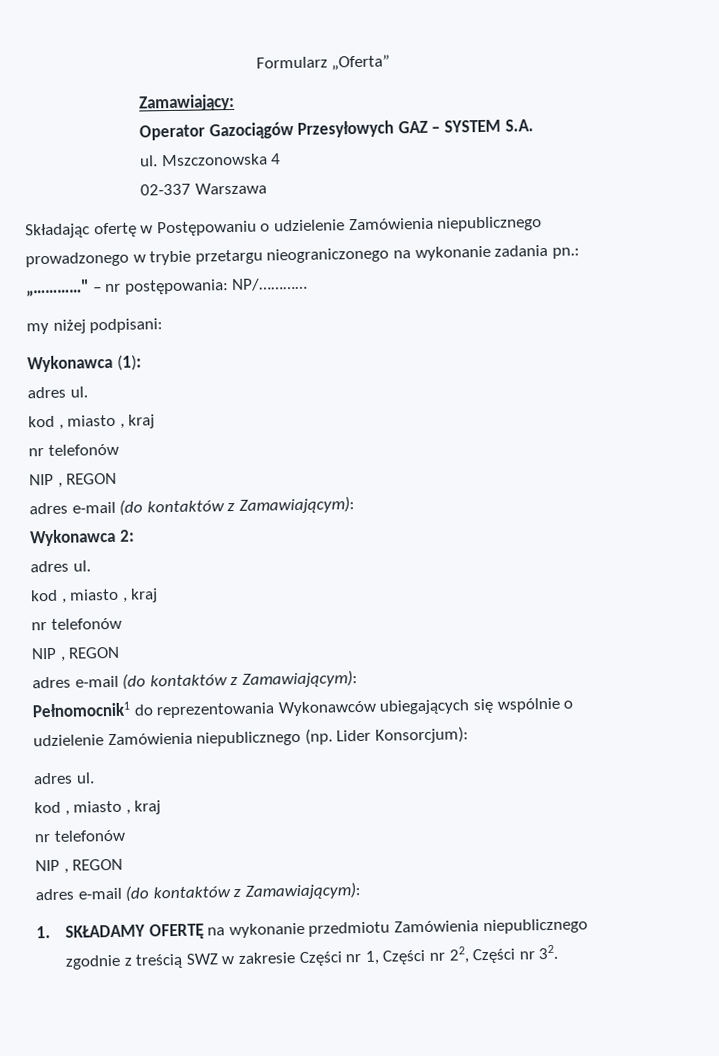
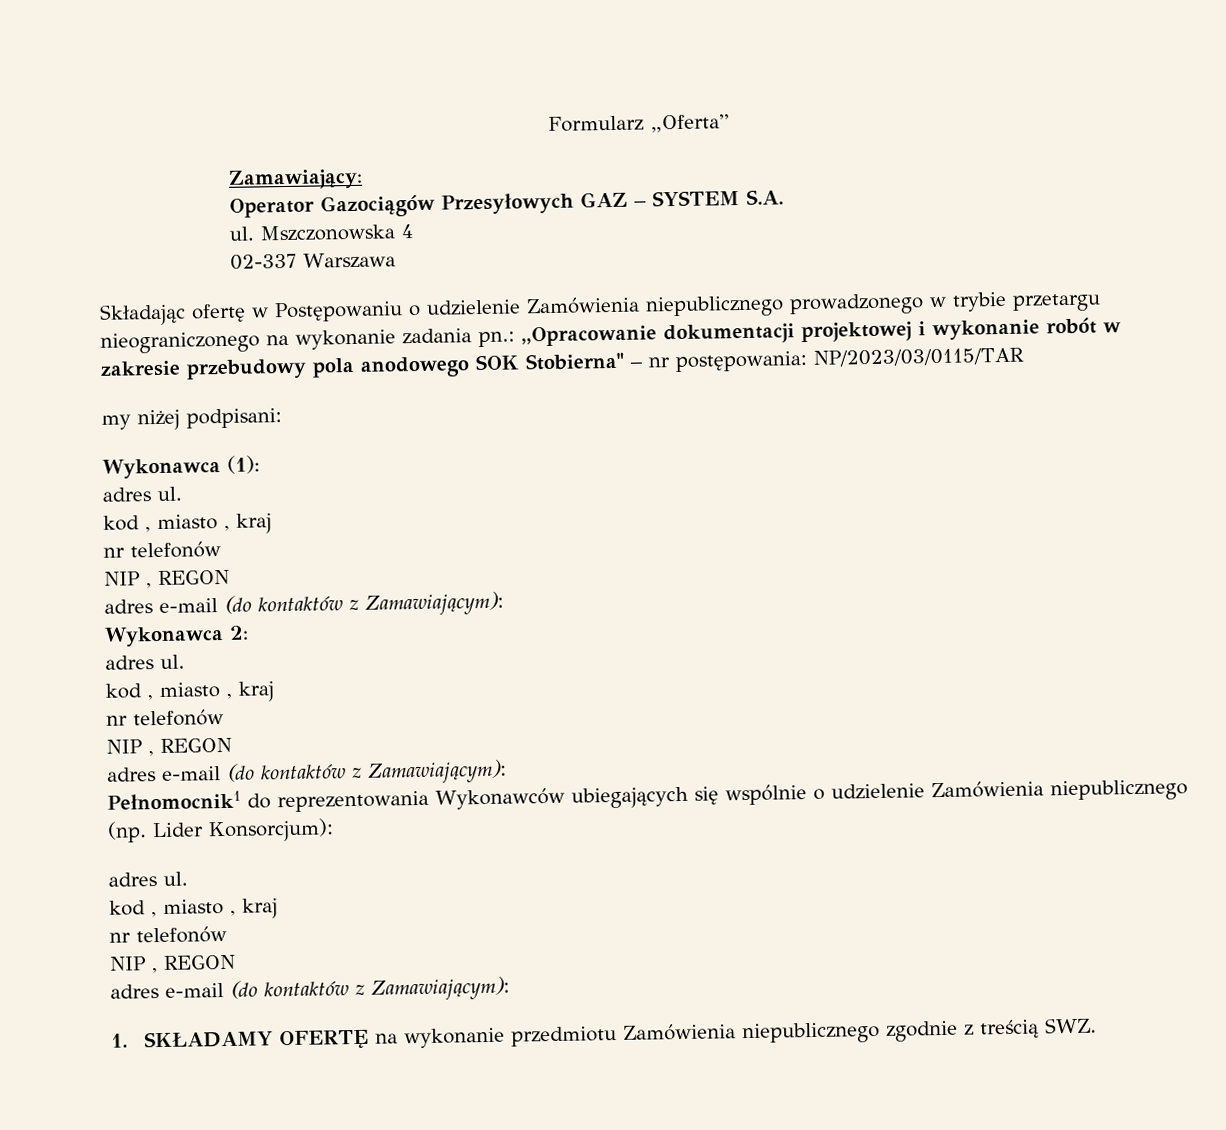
- Składając ofertę w Postępowaniu o udzielenie Zamówienia niepublicznego prowadzonego w trybie przetargu nieograniczonego na wykonanie zadania pn.: „…………" – nr postępowania: NP/…………
+ Składając ofertę w Postępowaniu o udzielenie Zamówienia niepublicznego prowadzonego w trybie przetargu nieograniczonego na wykonanie zadania pn.: „Opracowanie dokumentacji projektowej i wykonanie robót w zakresie przebudowy pola anodowego SOK Stobierna" – nr postępowania: NP/2023/03/0115/TAR
- 1. SKŁADAMY OFERTĘ na wykonanie przedmiotu Zamówienia niepublicznego zgodnie z treścią SWZ w zakresie Części nr 1, Części nr 22, Części nr 32.
+ 1. SKŁADAMY OFERTĘ na wykonanie przedmiotu Zamówienia niepublicznego zgodnie z treścią SWZ.

